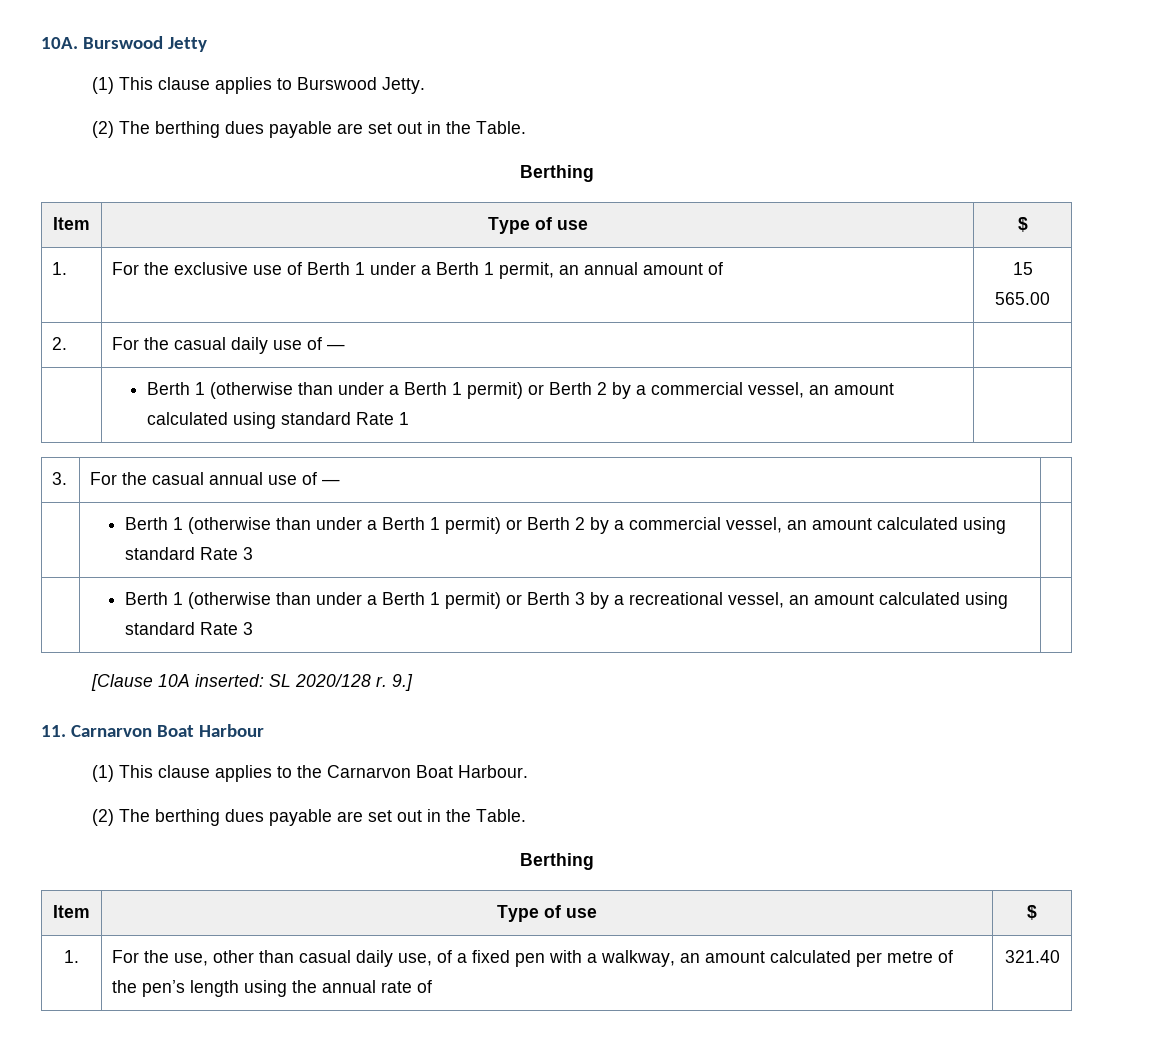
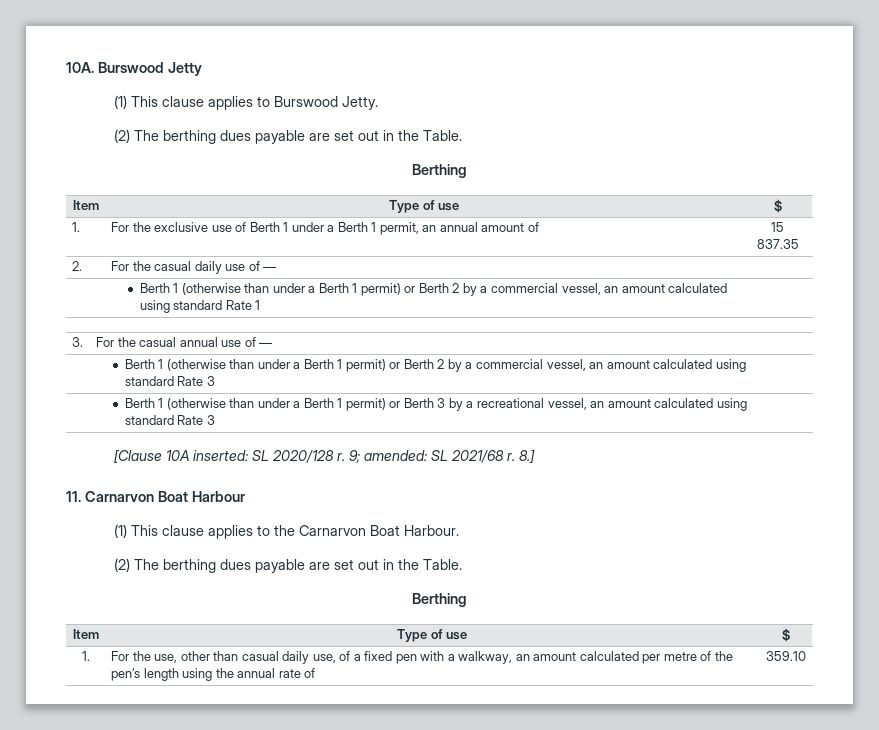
- 1. | For the exclusive use of Berth 1 under a Berth 1 permit, an annual amount of | 15 565.00
+ 1. | For the exclusive use of Berth 1 under a Berth 1 permit, an annual amount of | 15 837.35
- 9.]
+ 9; amended: SL 2021/68 r. 8.]
- 1. | For the use, other than casual daily use, of a fixed pen with a walkway, an amount calculated per metre of the pen’s length using the annual rate of | 321.40
+ 1. | For the use, other than casual daily use, of a fixed pen with a walkway, an amount calculated per metre of the pen’s length using the annual rate of | 359.10

